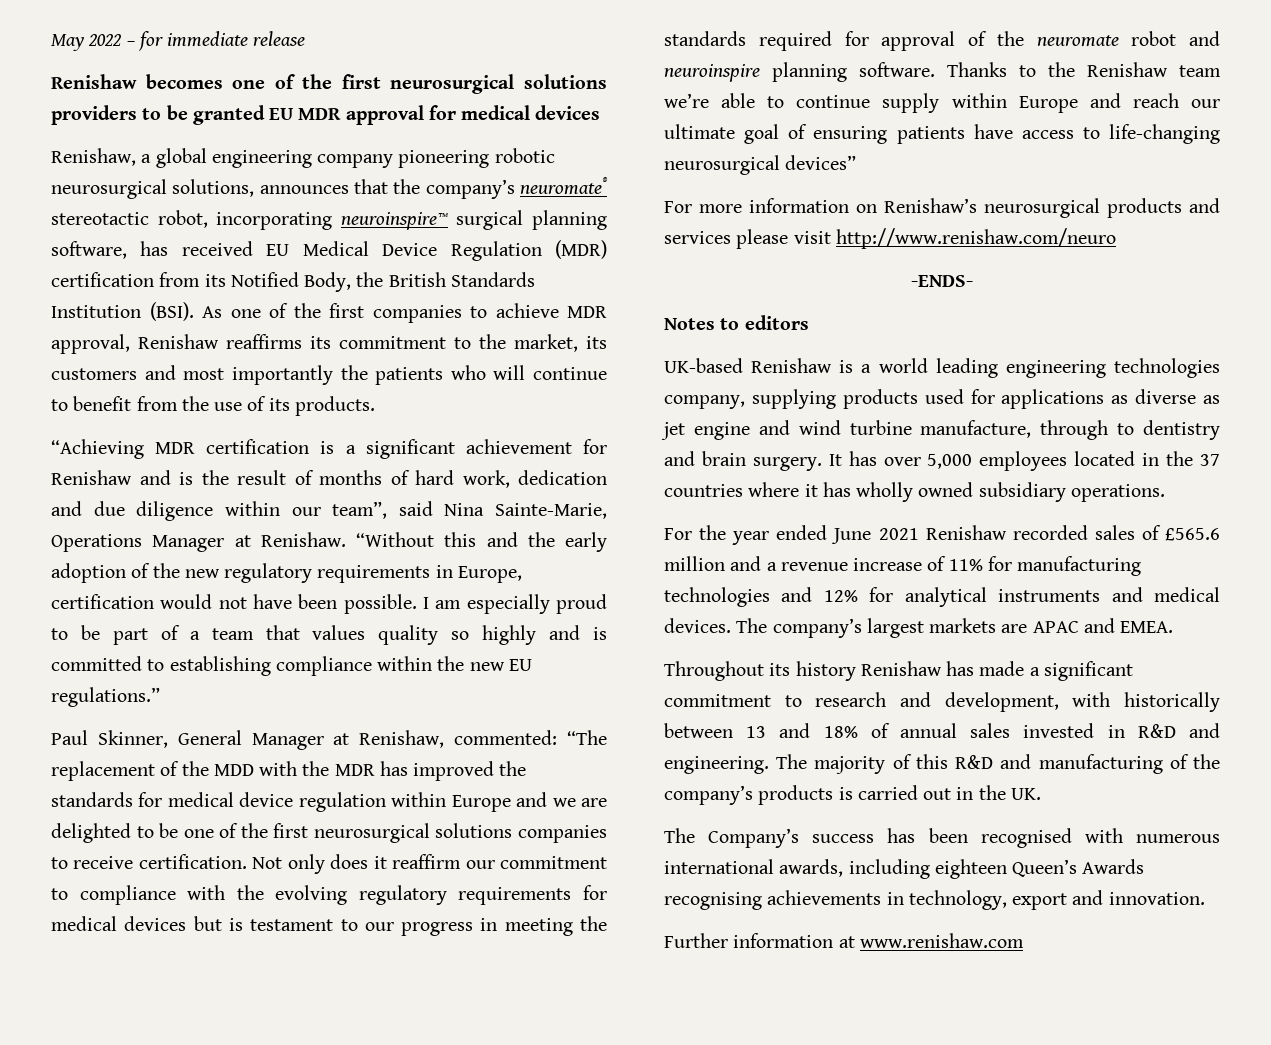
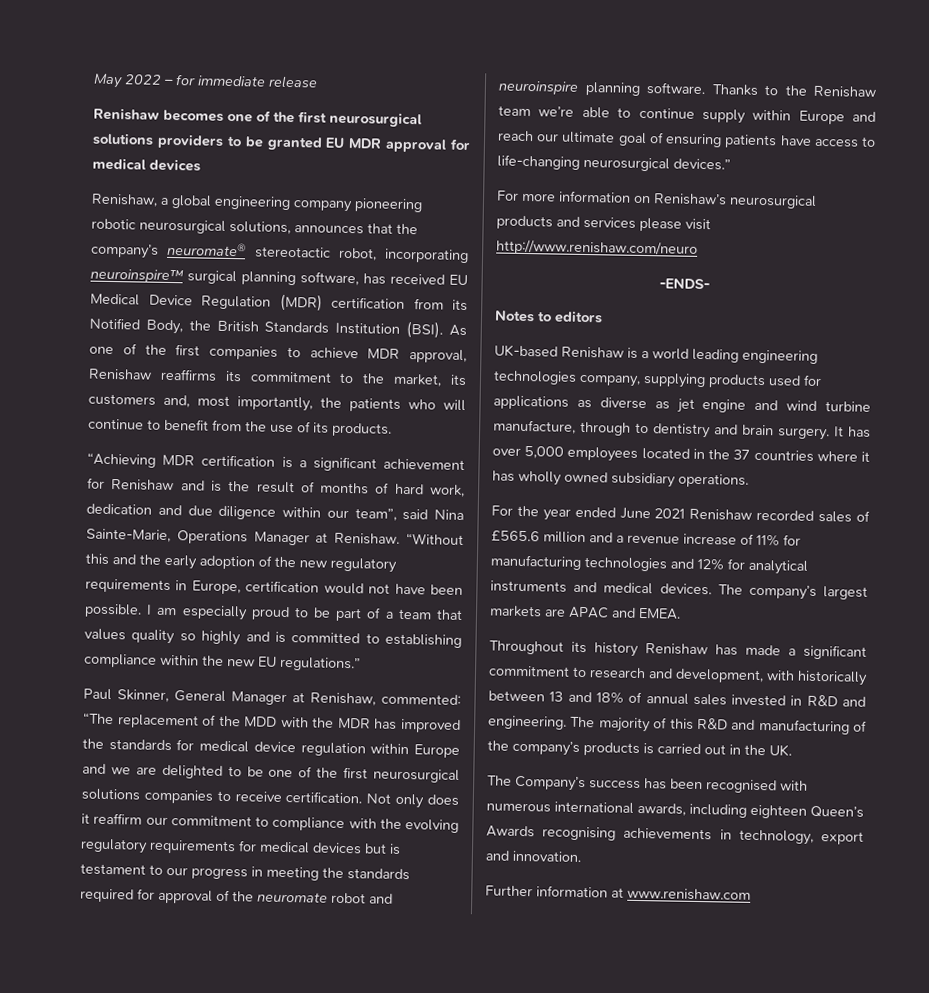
- As one of the first companies to achieve MDR approval, Renishaw reaffirms its commitment to the market, its customers and most importantly the patients who will continue to benefit from the use of its products.
+ As one of the first companies to achieve MDR approval, Renishaw reaffirms its commitment to the market, its customers and, most importantly, the patients who will continue to benefit from the use of its products.
- Thanks to the Renishaw team we’re able to continue supply within Europe and reach our ultimate goal of ensuring patients have access to life-changing neurosurgical devices”
+ Thanks to the Renishaw team we’re able to continue supply within Europe and reach our ultimate goal of ensuring patients have access to life-changing neurosurgical devices.”

